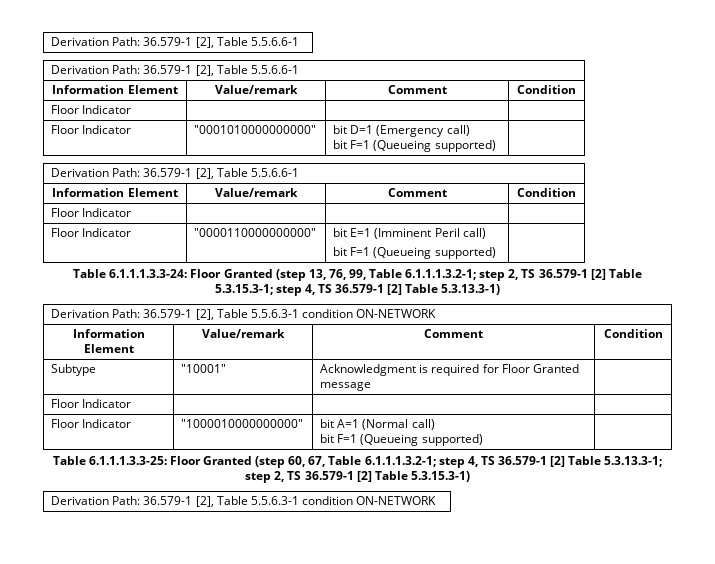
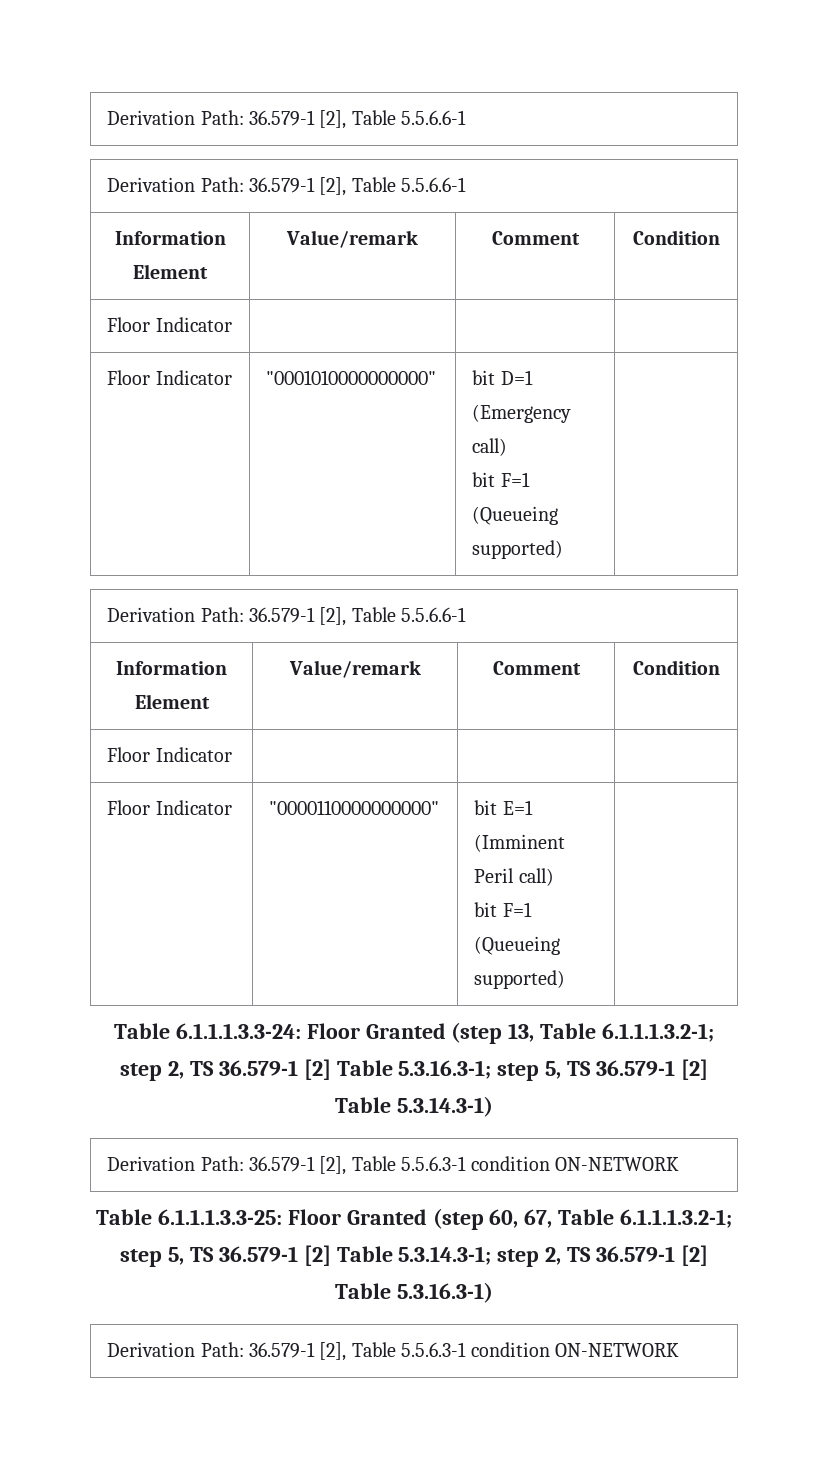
- Table 6.1.1.1.3.3-24: Floor Granted (step 13, 76, 99, Table 6.1.1.1.3.2-1; step 2, TS 36.579-1 [2] Table 5.3.15.3-1; step 4, TS 36.579-1 [2] Table 5.3.13.3-1)
+ Table 6.1.1.1.3.3-24: Floor Granted (step 13, Table 6.1.1.1.3.2-1; step 2, TS 36.579-1 [2] Table 5.3.16.3-1; step 5, TS 36.579-1 [2] Table 5.3.14.3-1)
  Derivation Path: 36.579-1 [2], Table 5.5.6.3-1 condition ON-NETWORK
- Information Element | Value/remark | Comment | Condition
- Subtype | "10001" | Acknowledgment is required for Floor Granted message |
- Floor Indicator | | |
- Floor Indicator | "1000010000000000" | bit A=1 (Normal call)
- bit F=1 (Queueing supported) |
- Table 6.1.1.1.3.3-25: Floor Granted (step 60, 67, Table 6.1.1.1.3.2-1; step 4, TS 36.579-1 [2] Table 5.3.13.3-1; step 2, TS 36.579-1 [2] Table 5.3.15.3-1)
+ Table 6.1.1.1.3.3-25: Floor Granted (step 60, 67, Table 6.1.1.1.3.2-1; step 5, TS 36.579-1 [2] Table 5.3.14.3-1; step 2, TS 36.579-1 [2] Table 5.3.16.3-1)

